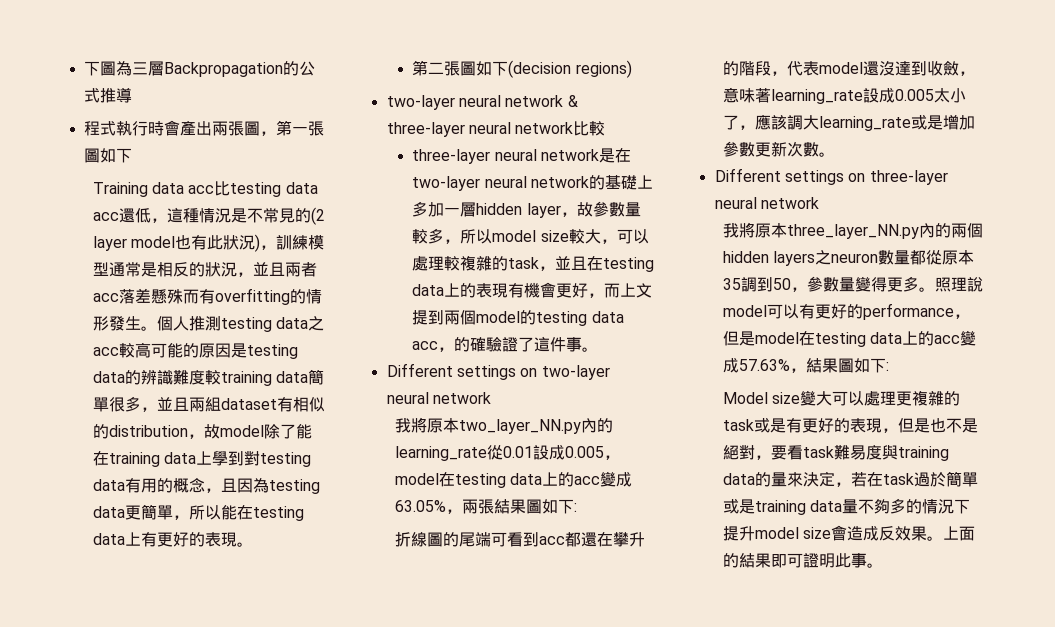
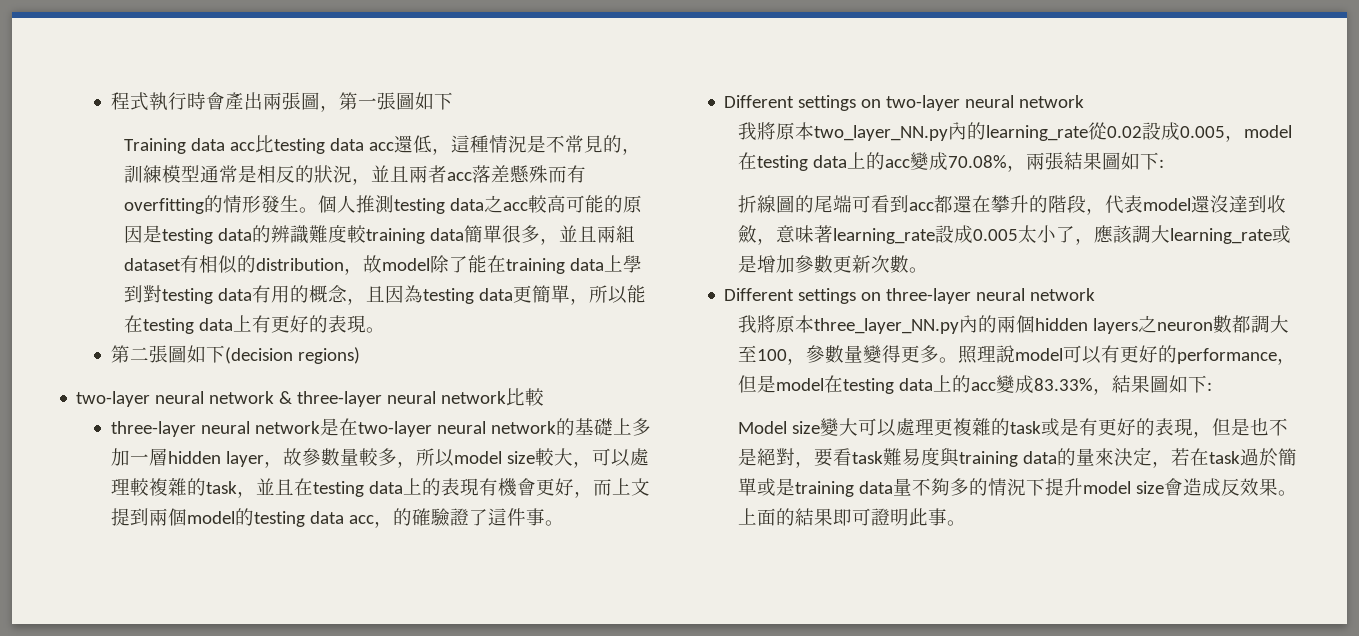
- 下圖為三層Backpropagation的公式推導
- Training data acc比testing data acc還低，這種情況是不常見的(2 layer model也有此狀況)，訓練模型通常是相反的狀況，並且兩者acc落差懸殊而有overfitting的情形發生。
+ Training data acc比testing data acc還低，這種情況是不常見的，訓練模型通常是相反的狀況，並且兩者acc落差懸殊而有overfitting的情形發生。
- 我將原本two_layer_NN.py內的learning_rate從0.01設成0.005，model在testing data上的acc變成63.05%，兩張結果圖如下:
+ 我將原本two_layer_NN.py內的learning_rate從0.02設成0.005，model在testing data上的acc變成70.08%，兩張結果圖如下:
- 我將原本three_layer_NN.py內的兩個hidden layers之neuron數量都從原本35調到50，參數量變得更多。
+ 我將原本three_layer_NN.py內的兩個hidden layers之neuron數都調大至100，參數量變得更多。
- 照理說model可以有更好的performance，但是model在testing data上的acc變成57.63%，結果圖如下:
+ 照理說model可以有更好的performance，但是model在testing data上的acc變成83.33%，結果圖如下:

